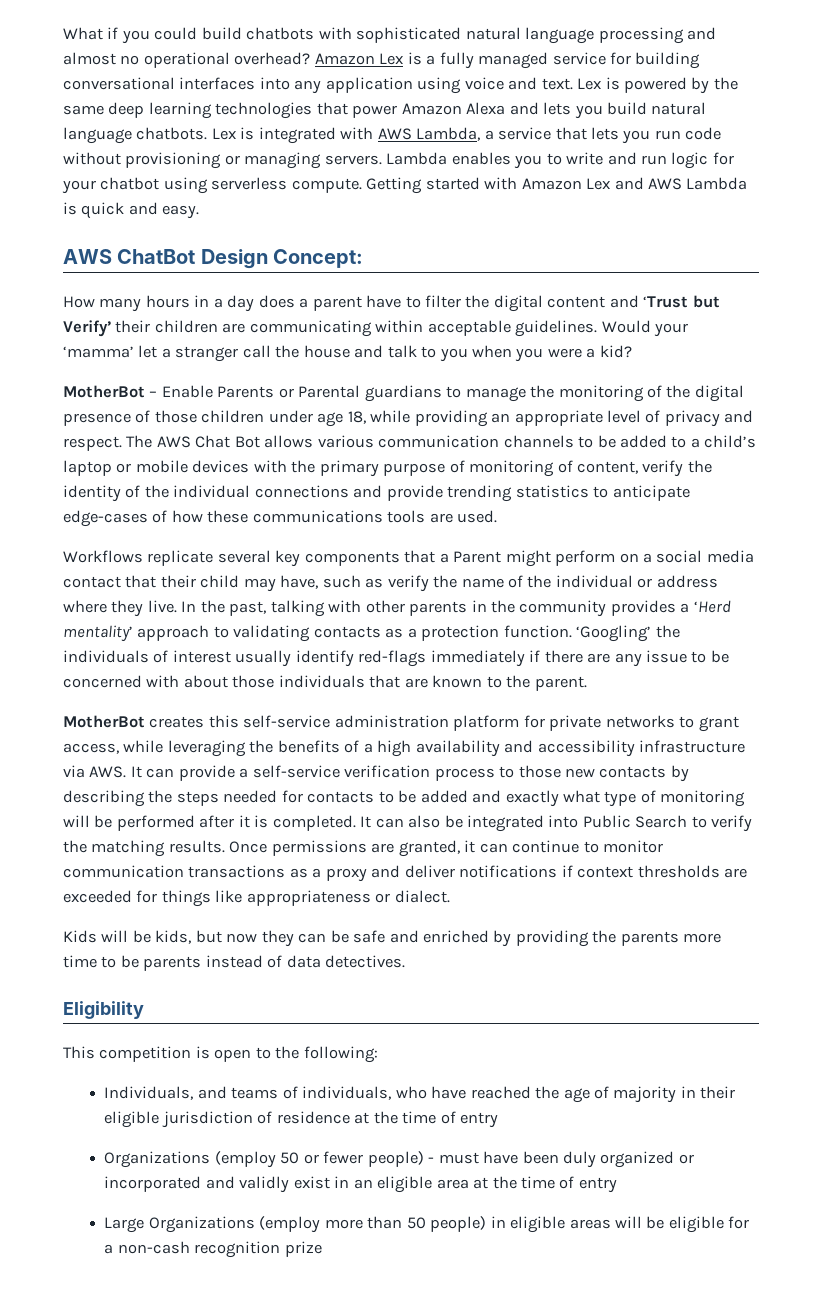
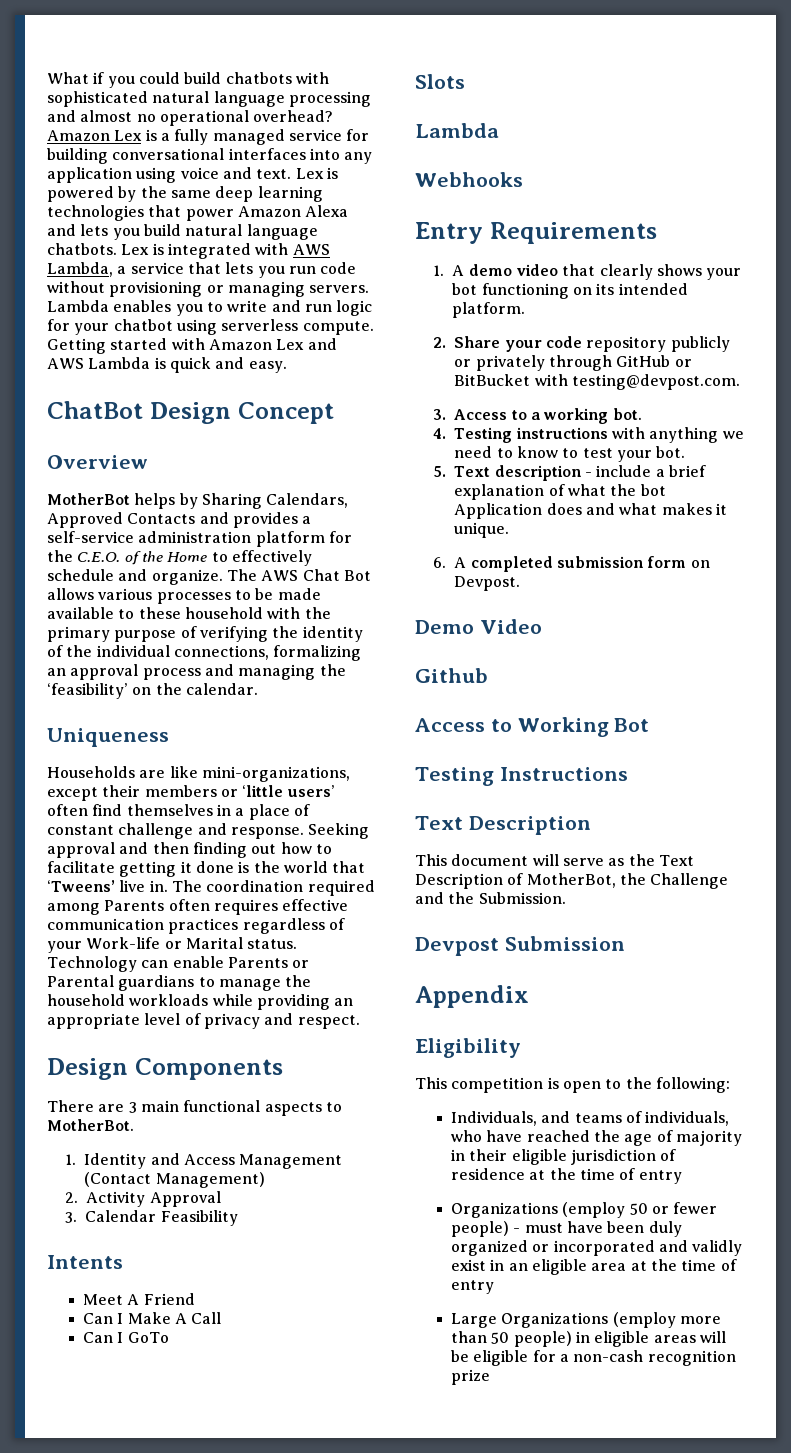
- AWS ChatBot Design Concept:
- How many hours in a day does a parent have to filter the digital content and ‘Trust but Verify’ their children are communicating within acceptable guidelines. Would your ‘mamma’ let a stranger call the house and talk to you when you were a kid?
- MotherBot – Enable Parents or Parental guardians to manage the monitoring of the digital presence of those children under age 18, while providing an appropriate level of privacy and respect. The AWS Chat Bot allows various communication channels to be added to a child’s laptop or mobile devices with the primary purpose of monitoring of content, verify the identity of the individual connections and provide trending statistics to anticipate edge-cases of how these communications tools are used.
- Workflows replicate several key components that a Parent might perform on a social media contact that their child may have, such as verify the name of the individual or address where they live. In the past, talking with other parents in the community provides a ‘Herd mentality’ approach to validating contacts as a protection function. ‘Googling’ the individuals of interest usually identify red-flags immediately if there are any issue to be concerned with about those individuals that are known to the parent.
- MotherBot creates this self-service administration platform for private networks to grant access, while leveraging the benefits of a high availability and accessibility infrastructure via AWS. It can provide a self-service verification process to those new contacts by describing the steps needed for contacts to be added and exactly what type of monitoring will be performed after it is completed. It can also be integrated into Public Search to verify the matching results. Once permissions are granted, it can continue to monitor communication transactions as a proxy and deliver notifications if context thresholds are exceeded for things like appropriateness or dialect.
- Kids will be kids, but now they can be safe and enriched by providing the parents more time to be parents instead of data detectives.
+ ChatBot Design Concept
+ Overview
+ MotherBot helps by Sharing Calendars, Approved Contacts and provides a self-service administration platform for the C.E.O. of the Home to effectively schedule and organize. The AWS Chat Bot allows various processes to be made available to these household with the primary purpose of verifying the identity of the individual connections, formalizing an approval process and managing the ‘feasibility’ on the calendar.
+ Uniqueness
+ Households are like mini-organizations, except their members or ‘little users’ often find themselves in a place of constant challenge and response. Seeking approval and then finding out how to facilitate getting it done is the world that ‘Tweens’ live in. The coordination required among Parents often requires effective communication practices regardless of your Work-life or Marital status. Technology can enable Parents or Parental guardians to manage the household workloads while providing an appropriate level of privacy and respect.
+ Design Components
+ There are 3 main functional aspects to MotherBot.
+ 1. Identity and Access Management (Contact Management)
+ 2. Activity Approval
+ 3. Calendar Feasibility
+ Intents
+ Meet A Friend
+ Can I Make A Call
+ Can I GoTo
+ Slots
+ Lambda
+ Webhooks
+ Entry Requirements
+ 1. A demo video that clearly shows your bot functioning on its intended platform.
+ 2. Share your code repository publicly or privately through GitHub or BitBucket with testing@devpost.com.
+ 3. Access to a working bot.
+ 4. Testing instructions with anything we need to know to test your bot.
+ 5. Text description - include a brief explanation of what the bot Application does and what makes it unique.
+ 6. A completed submission form on Devpost.
+ Demo Video
+ Github
+ Access to Working Bot
+ Testing Instructions
+ Text Description
+ This document will serve as the Text Description of MotherBot, the Challenge and the Submission.
+ Devpost Submission
+ Appendix

